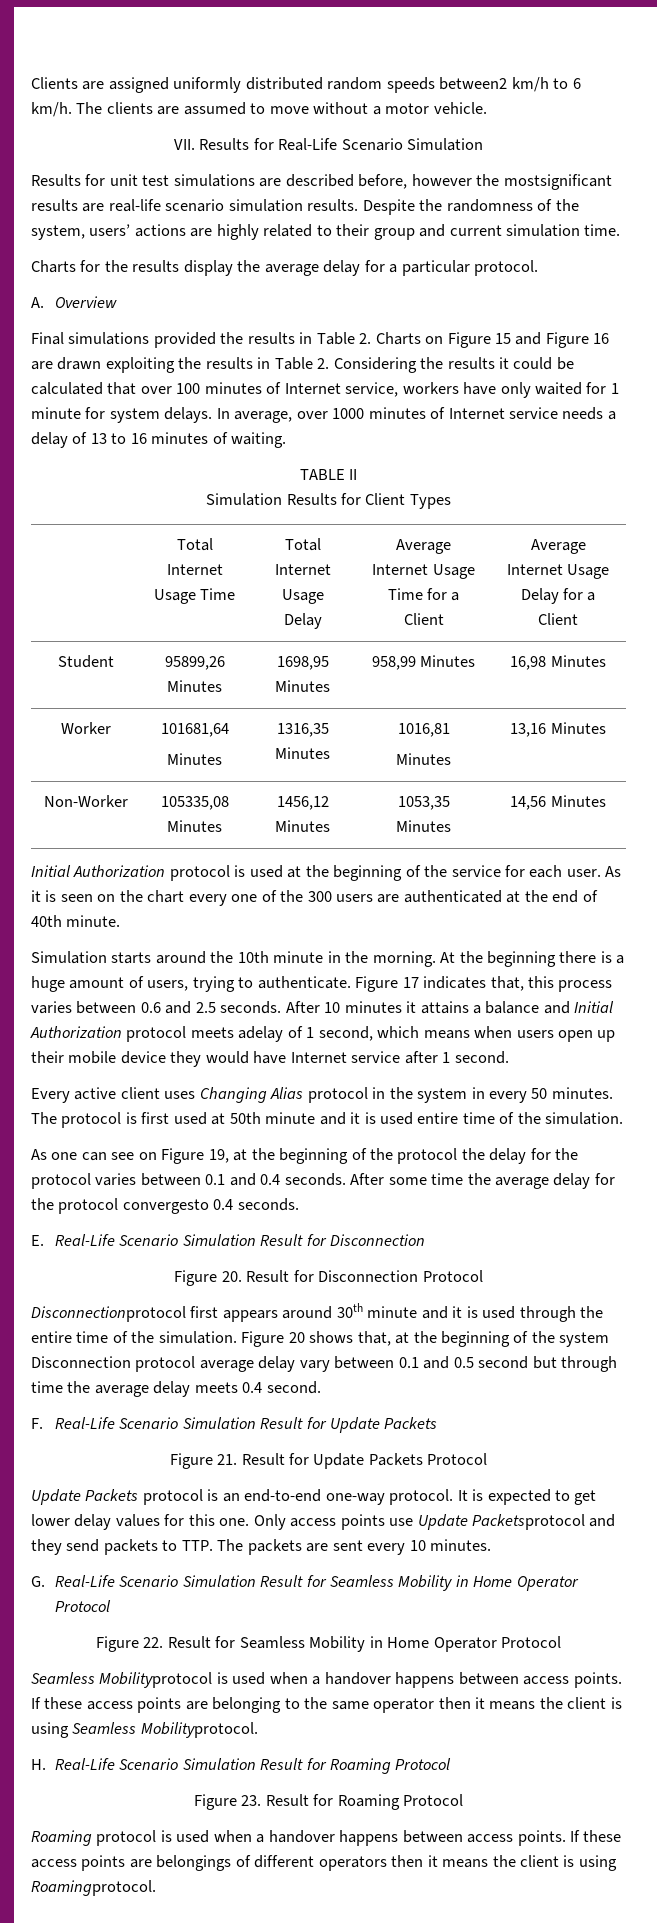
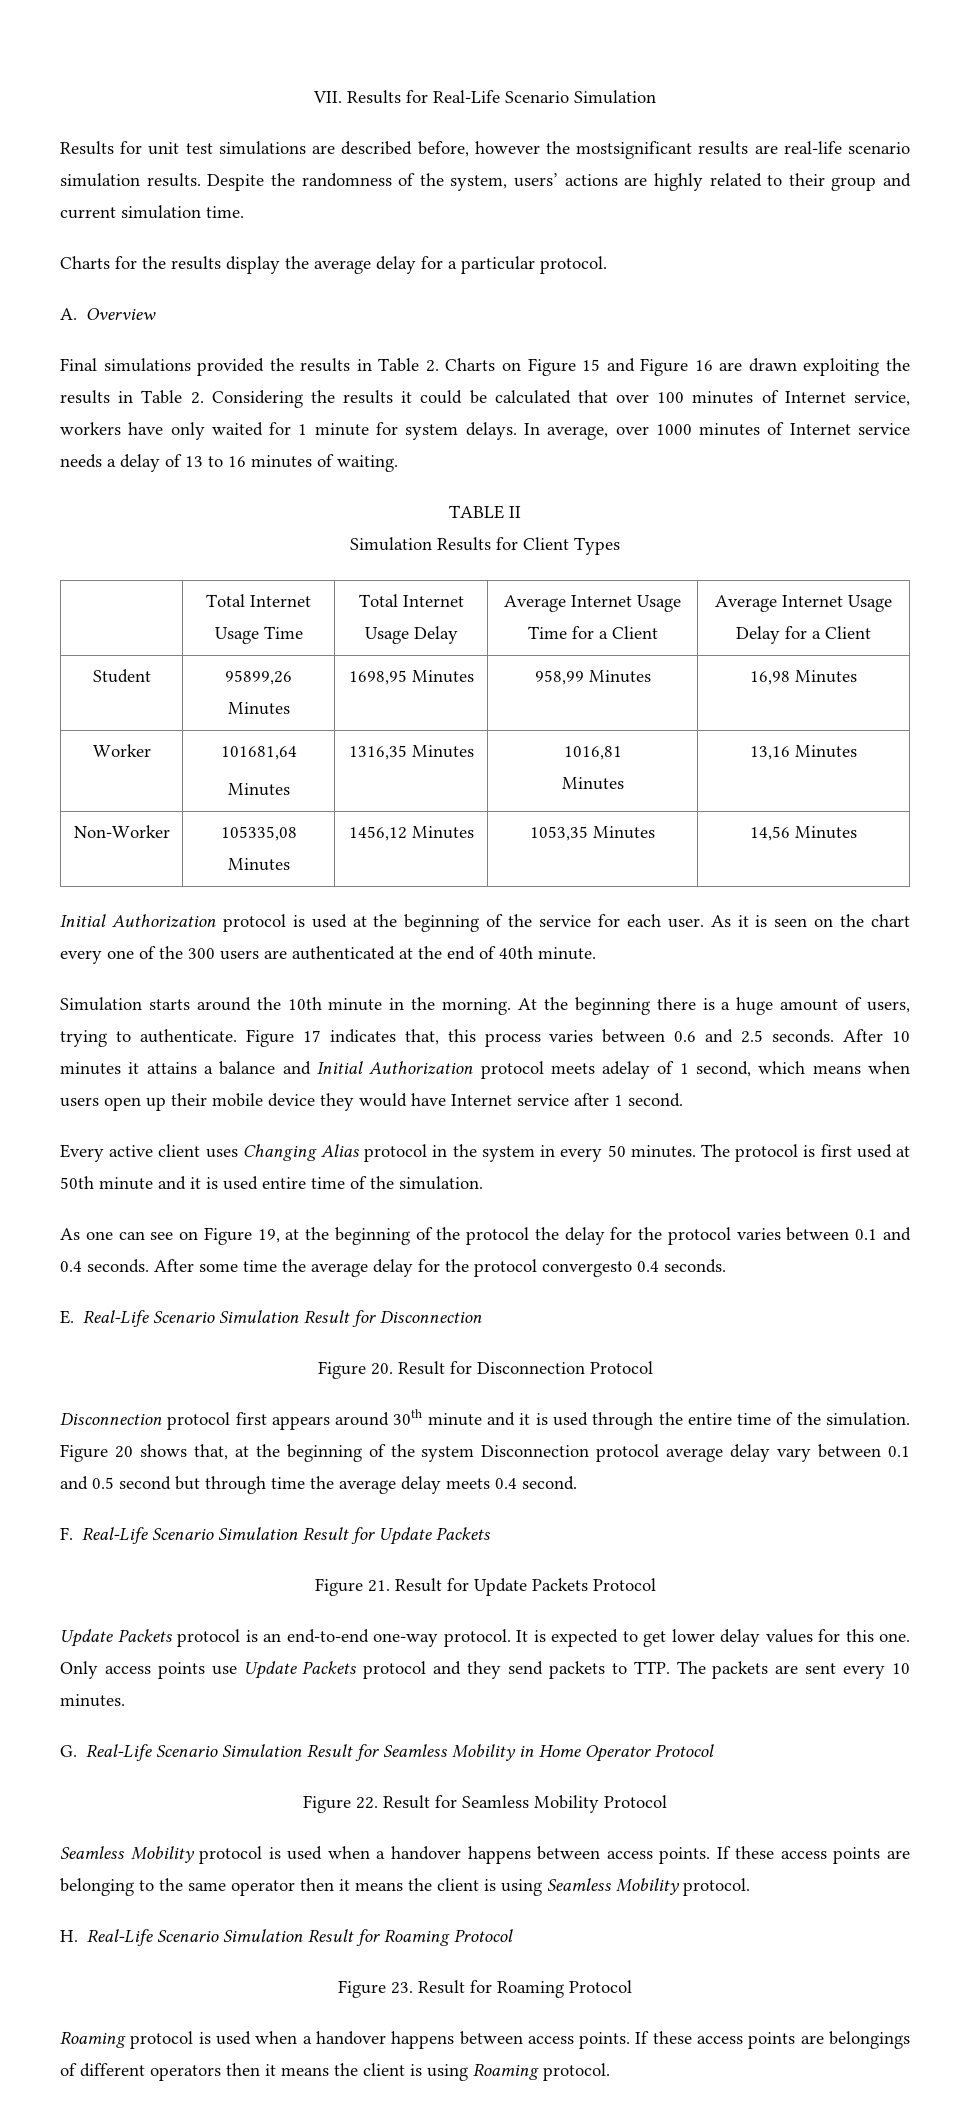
- Clients are assigned uniformly distributed random speeds between2 km/h to 6 km/h. The clients are assumed to move without a motor vehicle.
- Disconnectionprotocol first appears around 30th minute and it is used through the entire time of the simulation.
+ Disconnection protocol first appears around 30th minute and it is used through the entire time of the simulation.
- Only access points use Update Packetsprotocol and they send packets to TTP. The packets are sent every 10 minutes.
+ Only access points use Update Packets protocol and they send packets to TTP. The packets are sent every 10 minutes.
- Figure 22. Result for Seamless Mobility in Home Operator Protocol
+ Figure 22. Result for Seamless Mobility Protocol
- Seamless Mobilityprotocol is used when a handover happens between access points.
+ Seamless Mobility protocol is used when a handover happens between access points.
- If these access points are belonging to the same operator then it means the client is using Seamless Mobilityprotocol.
+ If these access points are belonging to the same operator then it means the client is using Seamless Mobility protocol.
- If these access points are belongings of different operators then it means the client is using Roamingprotocol.
+ If these access points are belongings of different operators then it means the client is using Roaming protocol.

